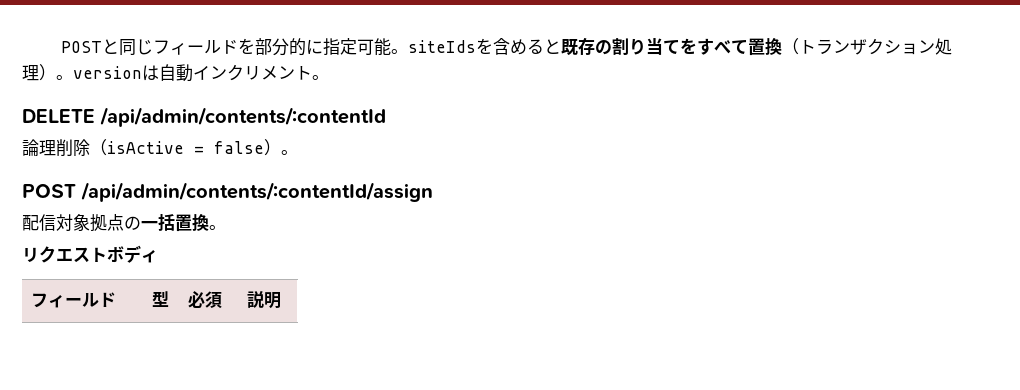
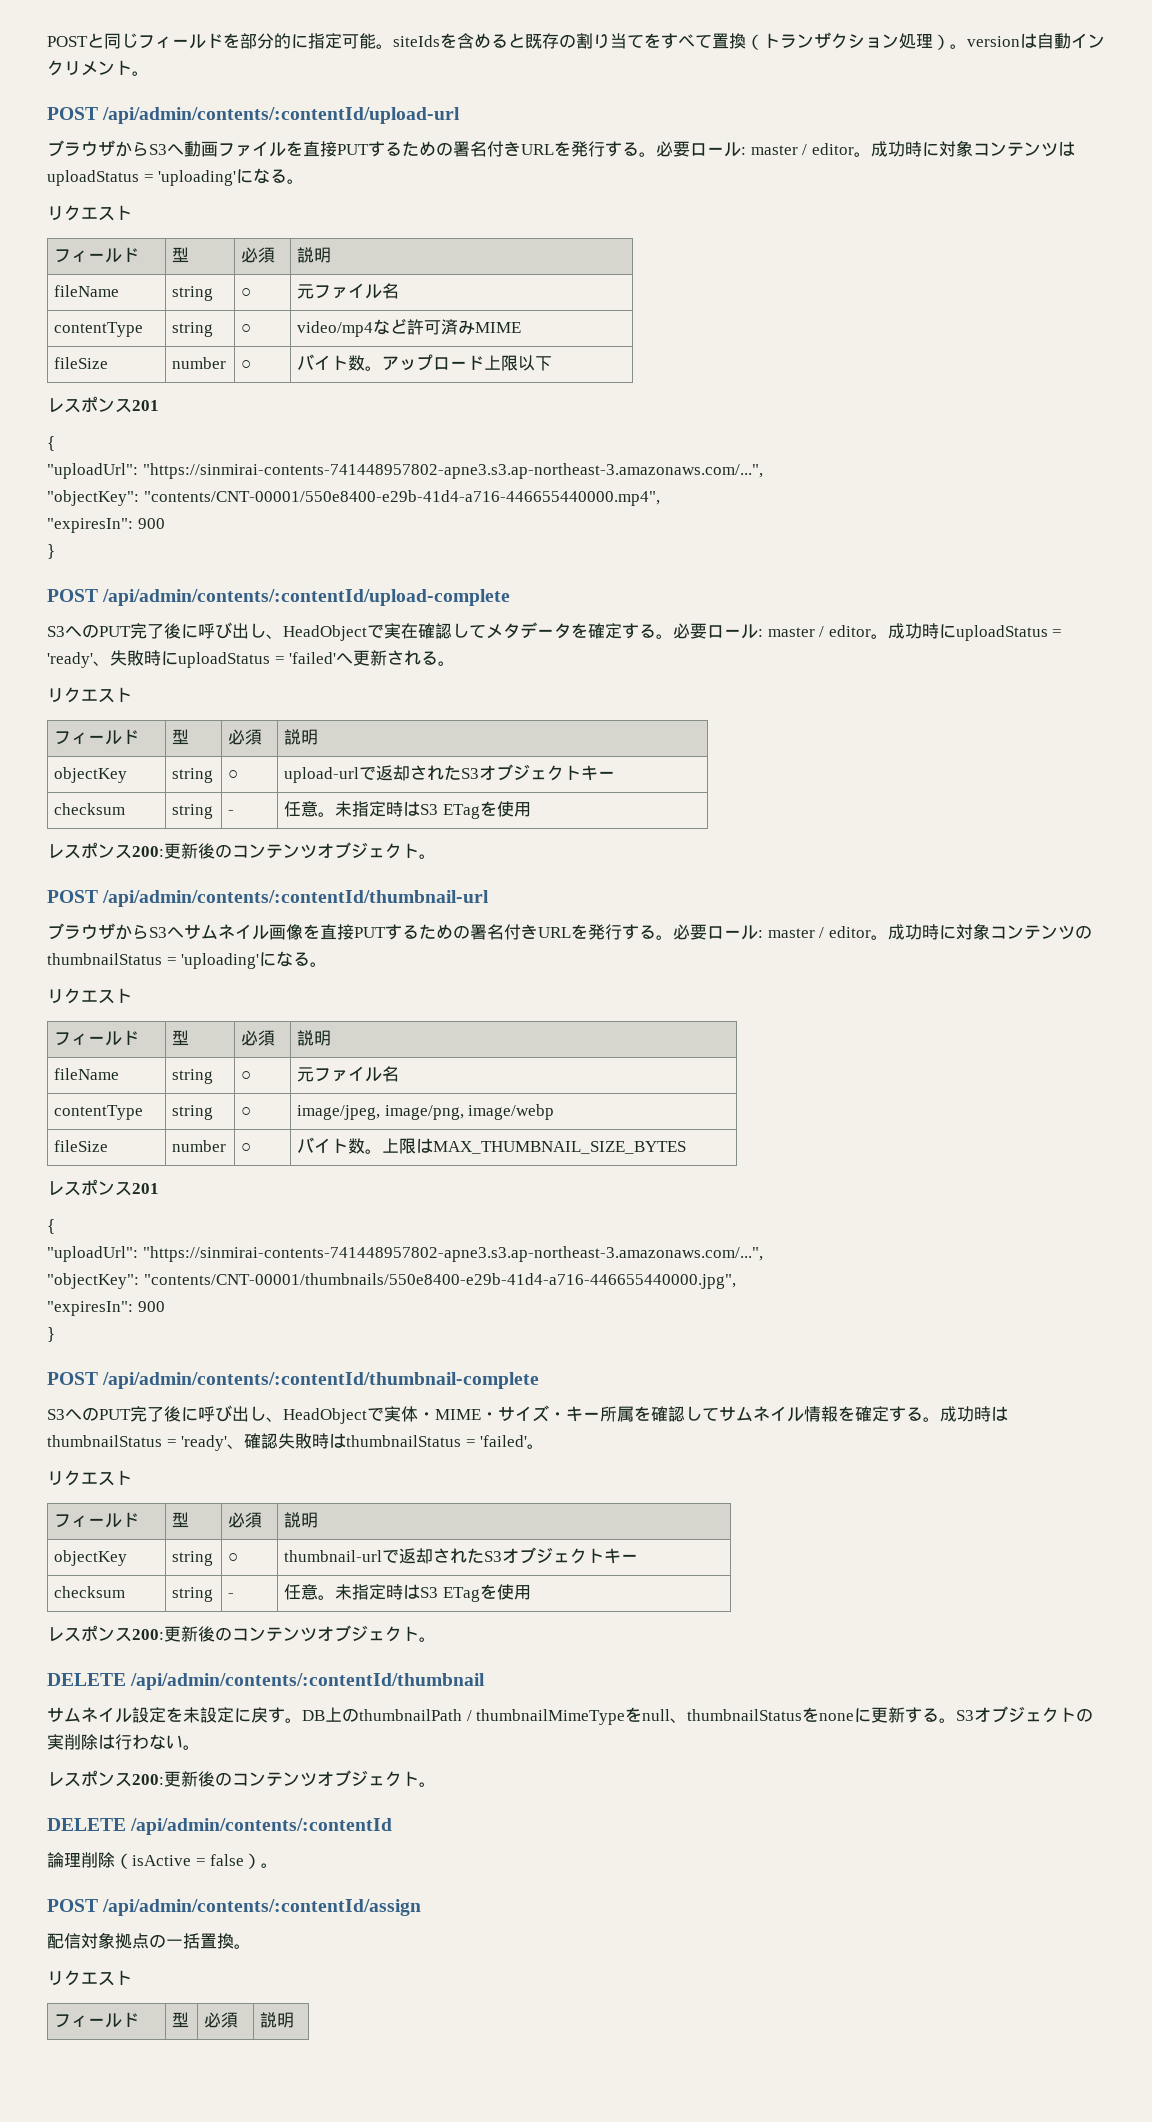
+ POST /api/admin/contents/:contentId/upload-url
+ ブラウザからS3へ動画ファイルを直接PUTするための署名付きURLを発行する。必要ロール: master / editor。成功時に対象コンテンツはuploadStatus = 'uploading'になる。
+ リクエスト
+ フィールド | 型 | 必須 | 説明
+ fileName | string | ○ | 元ファイル名
+ contentType | string | ○ | video/mp4など許可済みMIME
+ fileSize | number | ○ | バイト数。アップロード上限以下
+ レスポンス201
+ {
+ "uploadUrl": "https://sinmirai-contents-741448957802-apne3.s3.ap-northeast-3.amazonaws.com/...",
+ "objectKey": "contents/CNT-00001/550e8400-e29b-41d4-a716-446655440000.mp4",
+ "expiresIn": 900
+ }
+ POST /api/admin/contents/:contentId/upload-complete
+ S3へのPUT完了後に呼び出し、HeadObjectで実在確認してメタデータを確定する。必要ロール: master / editor。成功時にuploadStatus = 'ready'、失敗時にuploadStatus = 'failed'へ更新される。
+ リクエスト
+ フィールド | 型 | 必須 | 説明
+ objectKey | string | ○ | upload-urlで返却されたS3オブジェクトキー
+ checksum | string | - | 任意。未指定時はS3 ETagを使用
+ レスポンス200:更新後のコンテンツオブジェクト。
+ POST /api/admin/contents/:contentId/thumbnail-url
+ ブラウザからS3へサムネイル画像を直接PUTするための署名付きURLを発行する。必要ロール: master / editor。成功時に対象コンテンツのthumbnailStatus = 'uploading'になる。
+ リクエスト
+ フィールド | 型 | 必須 | 説明
+ fileName | string | ○ | 元ファイル名
+ contentType | string | ○ | image/jpeg, image/png, image/webp
+ fileSize | number | ○ | バイト数。上限はMAX_THUMBNAIL_SIZE_BYTES
+ レスポンス201
+ {
+ "uploadUrl": "https://sinmirai-contents-741448957802-apne3.s3.ap-northeast-3.amazonaws.com/...",
+ "objectKey": "contents/CNT-00001/thumbnails/550e8400-e29b-41d4-a716-446655440000.jpg",
+ "expiresIn": 900
+ }
+ POST /api/admin/contents/:contentId/thumbnail-complete
+ S3へのPUT完了後に呼び出し、HeadObjectで実体・MIME・サイズ・キー所属を確認してサムネイル情報を確定する。成功時はthumbnailStatus = 'ready'、確認失敗時はthumbnailStatus = 'failed'。
+ リクエスト
+ フィールド | 型 | 必須 | 説明
+ objectKey | string | ○ | thumbnail-urlで返却されたS3オブジェクトキー
+ checksum | string | - | 任意。未指定時はS3 ETagを使用
+ レスポンス200:更新後のコンテンツオブジェクト。
+ DELETE /api/admin/contents/:contentId/thumbnail
+ サムネイル設定を未設定に戻す。DB上のthumbnailPath / thumbnailMimeTypeをnull、thumbnailStatusをnoneに更新する。S3オブジェクトの実削除は行わない。
+ レスポンス200:更新後のコンテンツオブジェクト。
  配信対象拠点の一括置換。
- リクエストボディ
+ リクエスト

